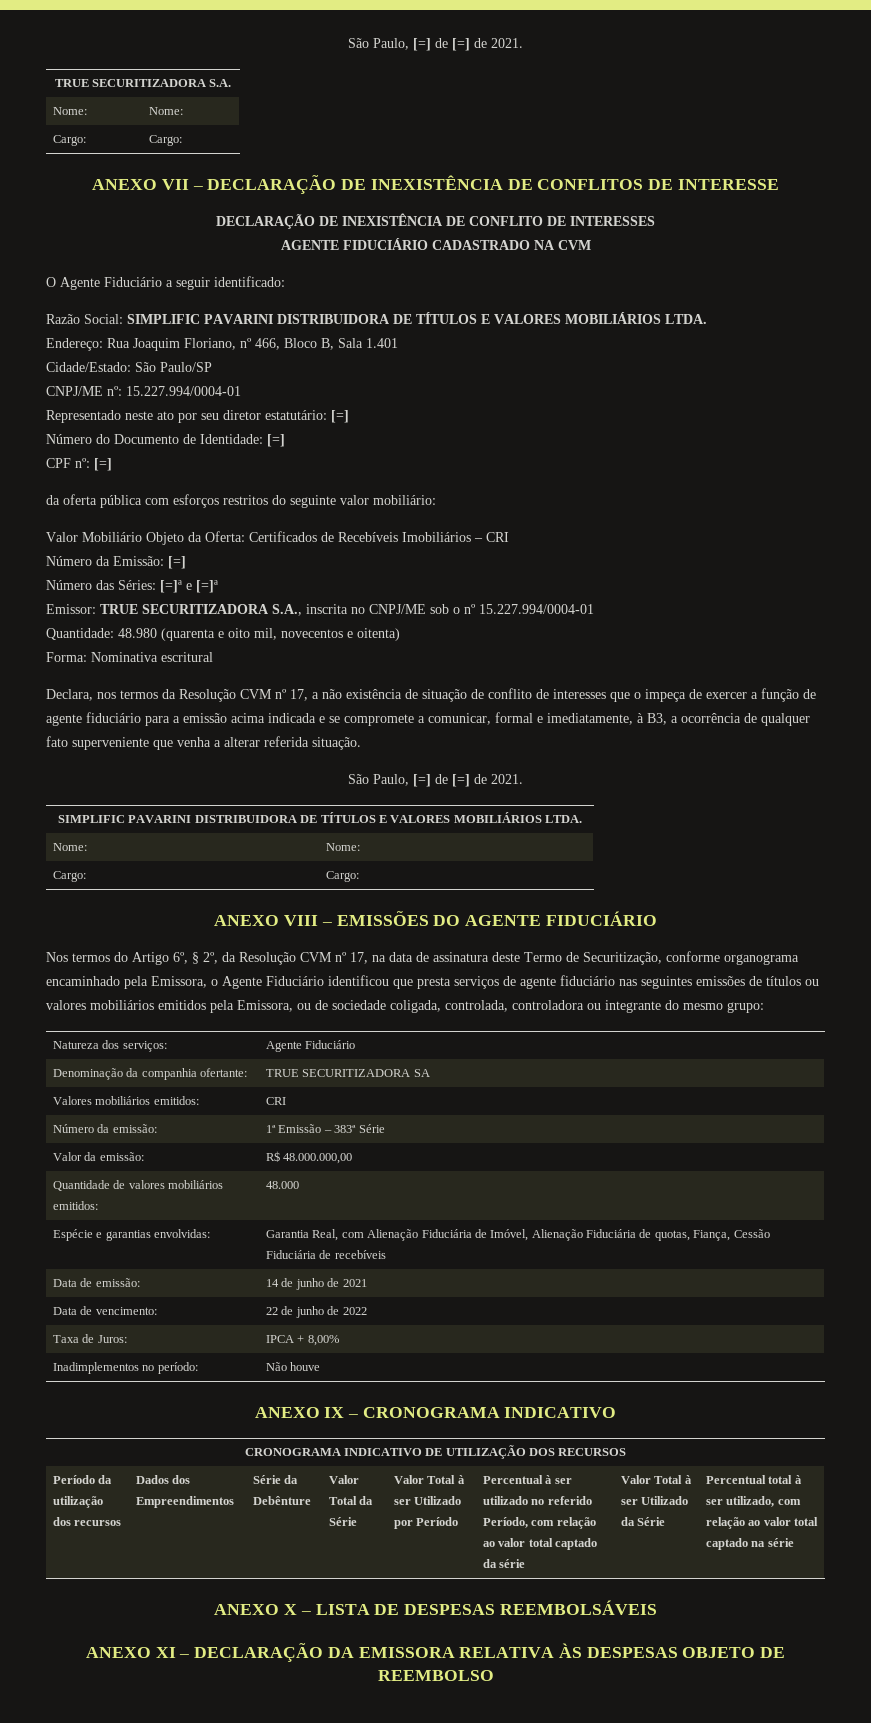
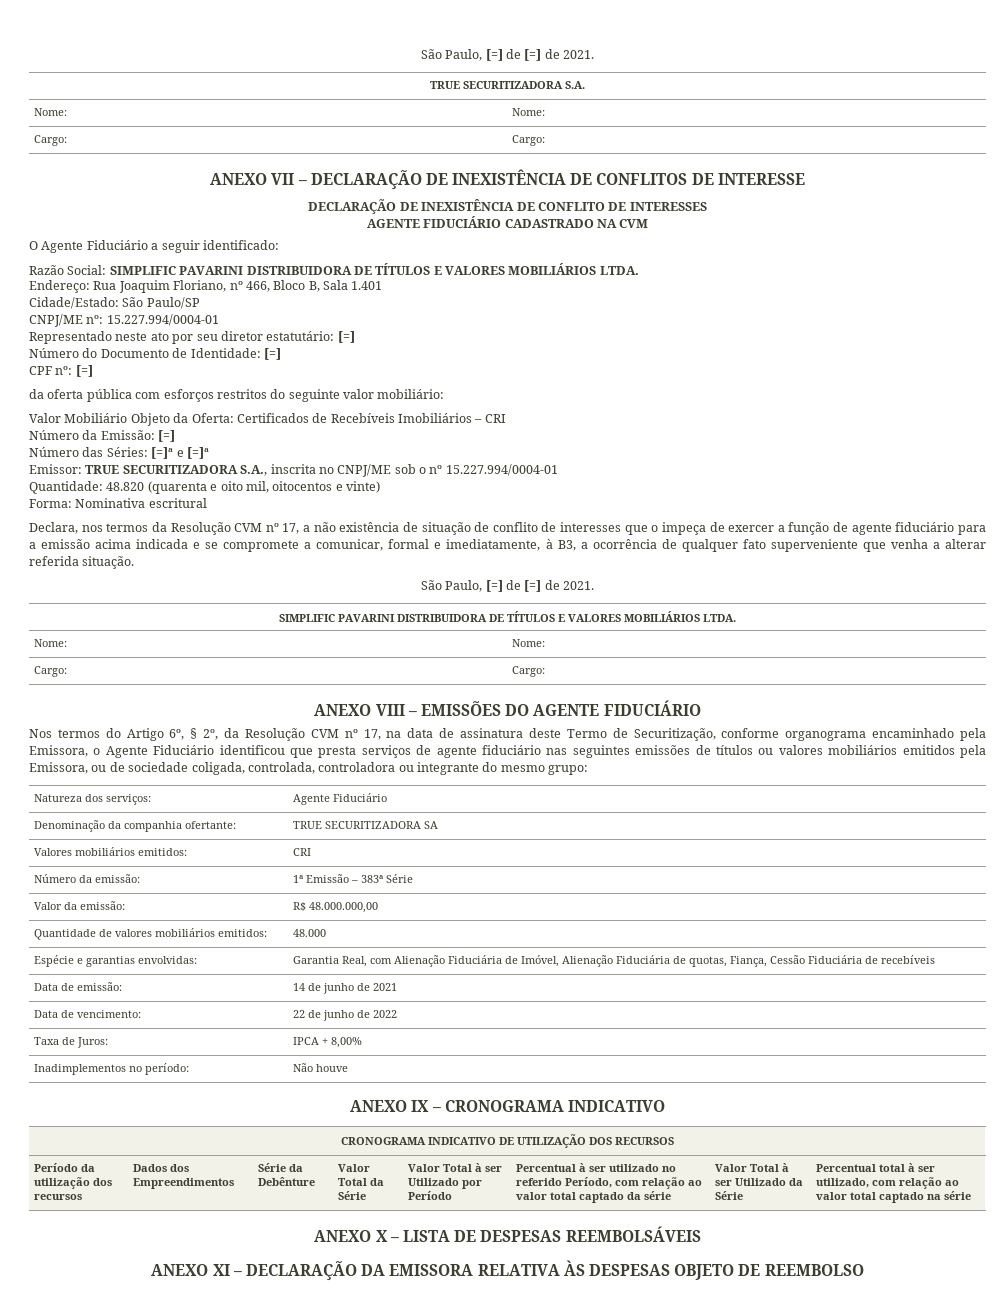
- Quantidade: 48.980 (quarenta e oito mil, novecentos e oitenta)
+ Quantidade: 48.820 (quarenta e oito mil, oitocentos e vinte)

